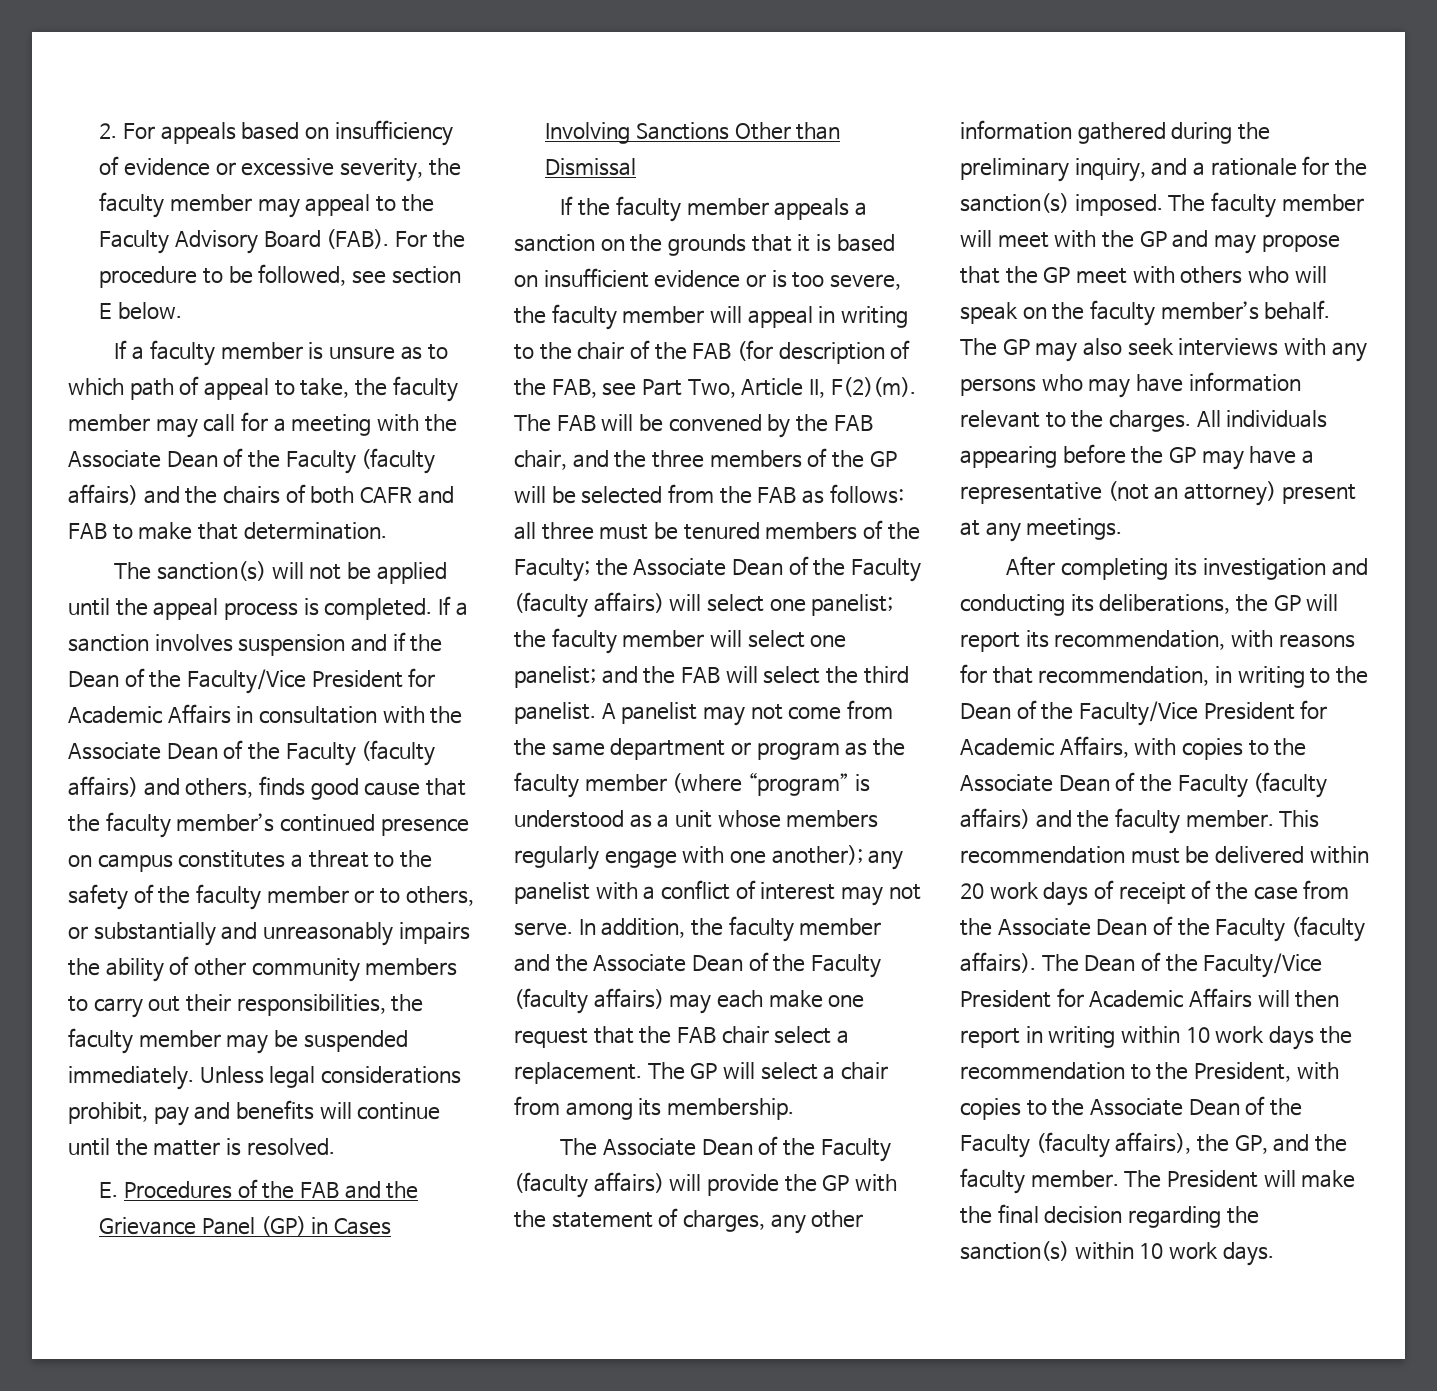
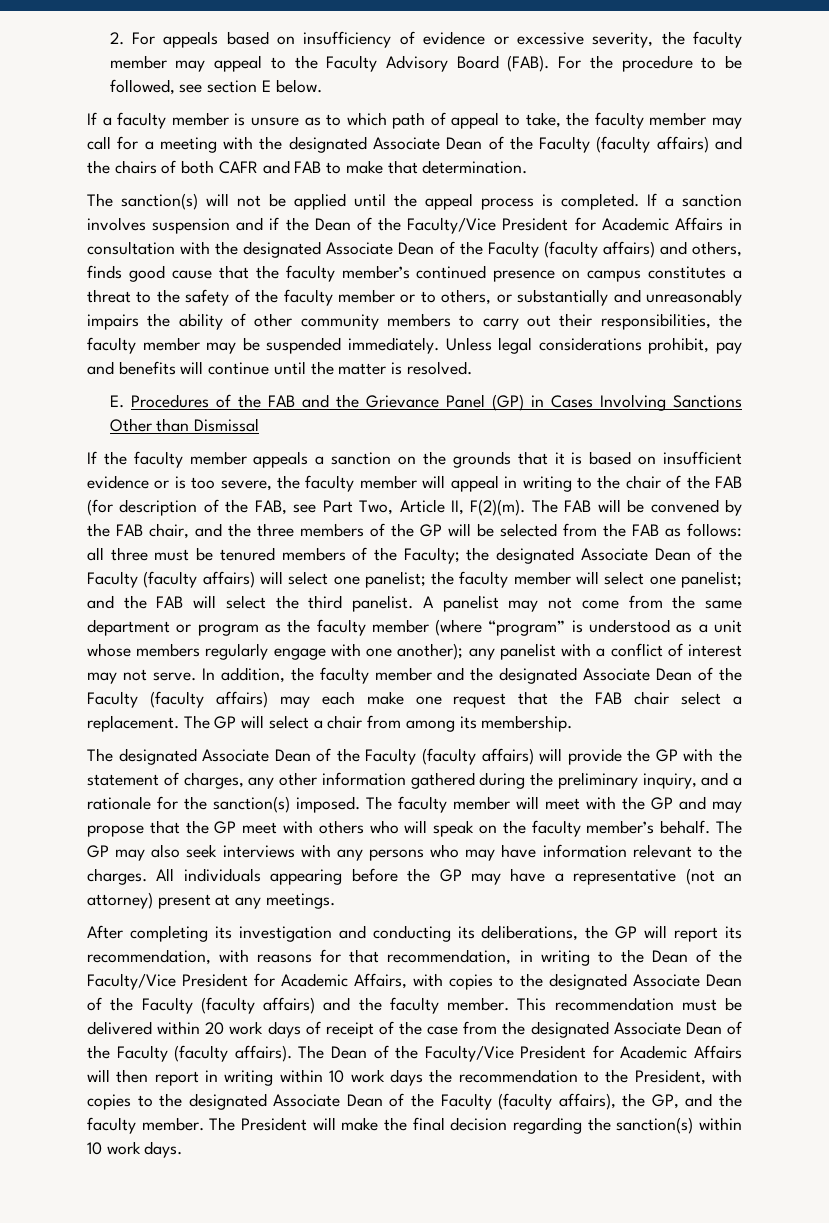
- If a faculty member is unsure as to which path of appeal to take, the faculty member may call for a meeting with the Associate Dean of the Faculty (faculty affairs) and the chairs of both CAFR and FAB to make that determination.
+ If a faculty member is unsure as to which path of appeal to take, the faculty member may call for a meeting with the designated Associate Dean of the Faculty (faculty affairs) and the chairs of both CAFR and FAB to make that determination.
- If a sanction involves suspension and if the Dean of the Faculty/Vice President for Academic Affairs in consultation with the Associate Dean of the Faculty (faculty affairs) and others, finds good cause that the faculty member’s continued presence on campus constitutes a threat to the safety of the faculty member or to others, or substantially and unreasonably impairs the ability of other community members to carry out their responsibilities, the faculty member may be suspended immediately.
+ If a sanction involves suspension and if the Dean of the Faculty/Vice President for Academic Affairs in consultation with the designated Associate Dean of the Faculty (faculty affairs) and others, finds good cause that the faculty member’s continued presence on campus constitutes a threat to the safety of the faculty member or to others, or substantially and unreasonably impairs the ability of other community members to carry out their responsibilities, the faculty member may be suspended immediately.
- The FAB will be convened by the FAB chair, and the three members of the GP will be selected from the FAB as follows: all three must be tenured members of the Faculty; the Associate Dean of the Faculty (faculty affairs) will select one panelist; the faculty member will select one panelist; and the FAB will select the third panelist.
+ The FAB will be convened by the FAB chair, and the three members of the GP will be selected from the FAB as follows: all three must be tenured members of the Faculty; the designated Associate Dean of the Faculty (faculty affairs) will select one panelist; the faculty member will select one panelist; and the FAB will select the third panelist.
- In addition, the faculty member and the Associate Dean of the Faculty (faculty affairs) may each make one request that the FAB chair select a replacement.
+ In addition, the faculty member and the designated Associate Dean of the Faculty (faculty affairs) may each make one request that the FAB chair select a replacement.
- The Associate Dean of the Faculty (faculty affairs) will provide the GP with the statement of charges, any other information gathered during the preliminary inquiry, and a rationale for the sanction(s) imposed.
+ The designated Associate Dean of the Faculty (faculty affairs) will provide the GP with the statement of charges, any other information gathered during the preliminary inquiry, and a rationale for the sanction(s) imposed.
- After completing its investigation and conducting its deliberations, the GP will report its recommendation, with reasons for that recommendation, in writing to the Dean of the Faculty/Vice President for Academic Affairs, with copies to the Associate Dean of the Faculty (faculty affairs) and the faculty member.
+ After completing its investigation and conducting its deliberations, the GP will report its recommendation, with reasons for that recommendation, in writing to the Dean of the Faculty/Vice President for Academic Affairs, with copies to the designated Associate Dean of the Faculty (faculty affairs) and the faculty member.
- This recommendation must be delivered within 20 work days of receipt of the case from the Associate Dean of the Faculty (faculty affairs).
+ This recommendation must be delivered within 20 work days of receipt of the case from the designated Associate Dean of the Faculty (faculty affairs).
- The Dean of the Faculty/Vice President for Academic Affairs will then report in writing within 10 work days the recommendation to the President, with copies to the Associate Dean of the Faculty (faculty affairs), the GP, and the faculty member.
+ The Dean of the Faculty/Vice President for Academic Affairs will then report in writing within 10 work days the recommendation to the President, with copies to the designated Associate Dean of the Faculty (faculty affairs), the GP, and the faculty member.

